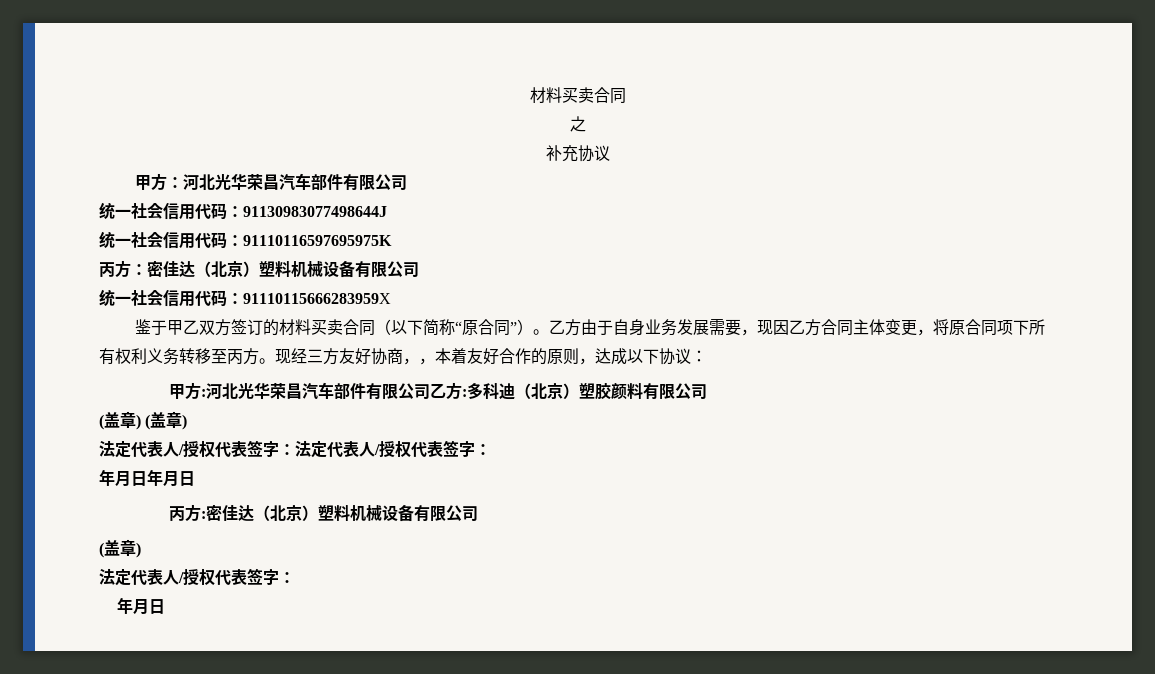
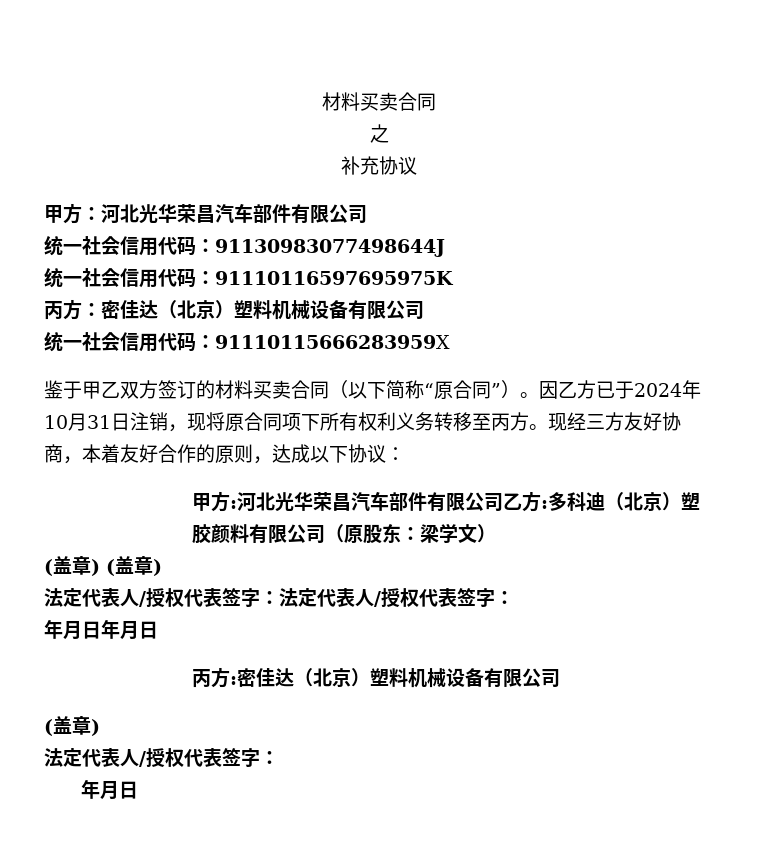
- 乙方由于自身业务发展需要，现因乙方合同主体变更，将原合同项下所有权利义务转移至丙方。
+ 因乙方已于2024年10月31日注销，现将原合同项下所有权利义务转移至丙方。
- 现经三方友好协商，，本着友好合作的原则，达成以下协议：
+ 现经三方友好协商，本着友好合作的原则，达成以下协议：
- 甲方:河北光华荣昌汽车部件有限公司乙方:多科迪（北京）塑胶颜料有限公司
+ 甲方:河北光华荣昌汽车部件有限公司乙方:多科迪（北京）塑胶颜料有限公司（原股东：梁学文）

